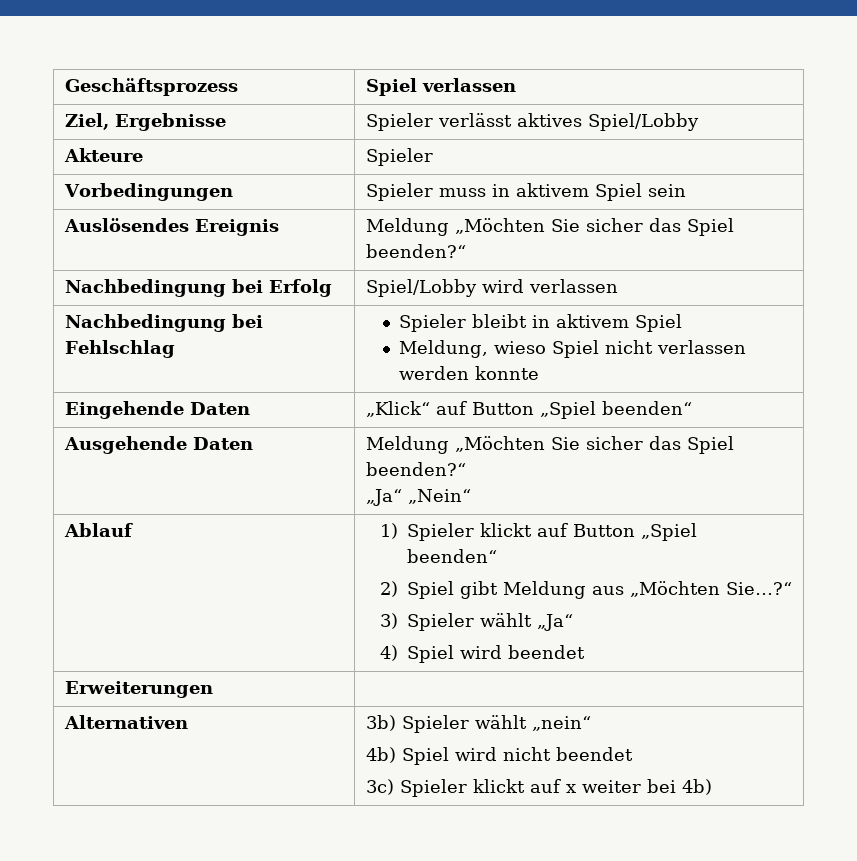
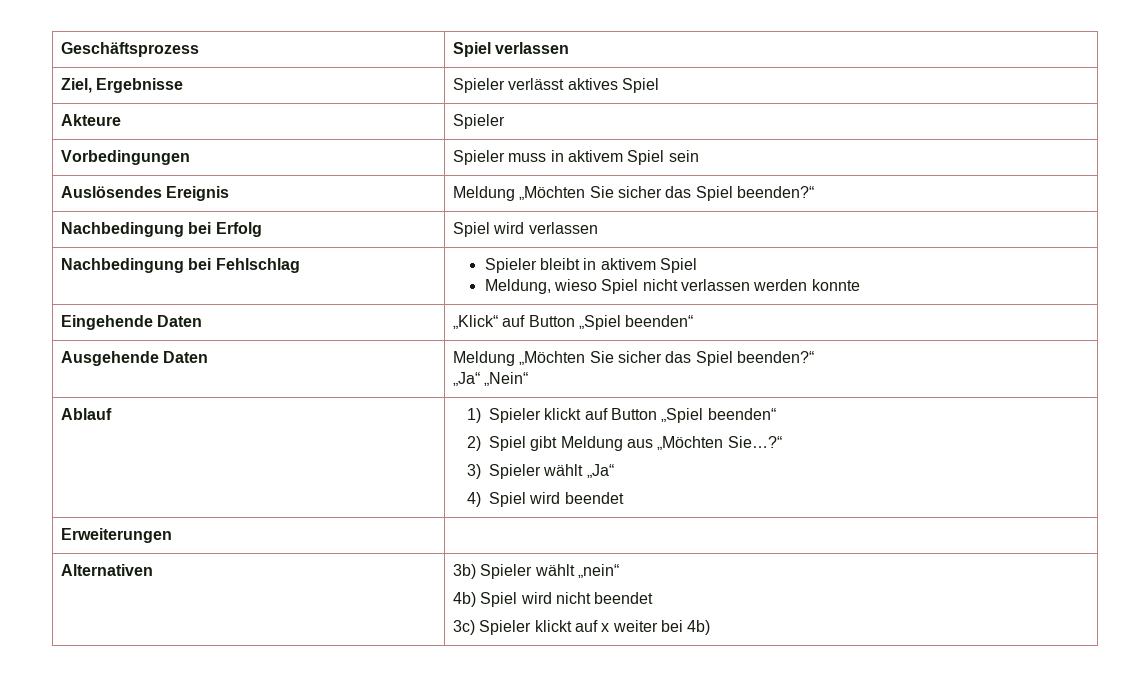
- Ziel, Ergebnisse | Spieler verlässt aktives Spiel/Lobby
+ Ziel, Ergebnisse | Spieler verlässt aktives Spiel
- Nachbedingung bei Erfolg | Spiel/Lobby wird verlassen
+ Nachbedingung bei Erfolg | Spiel wird verlassen

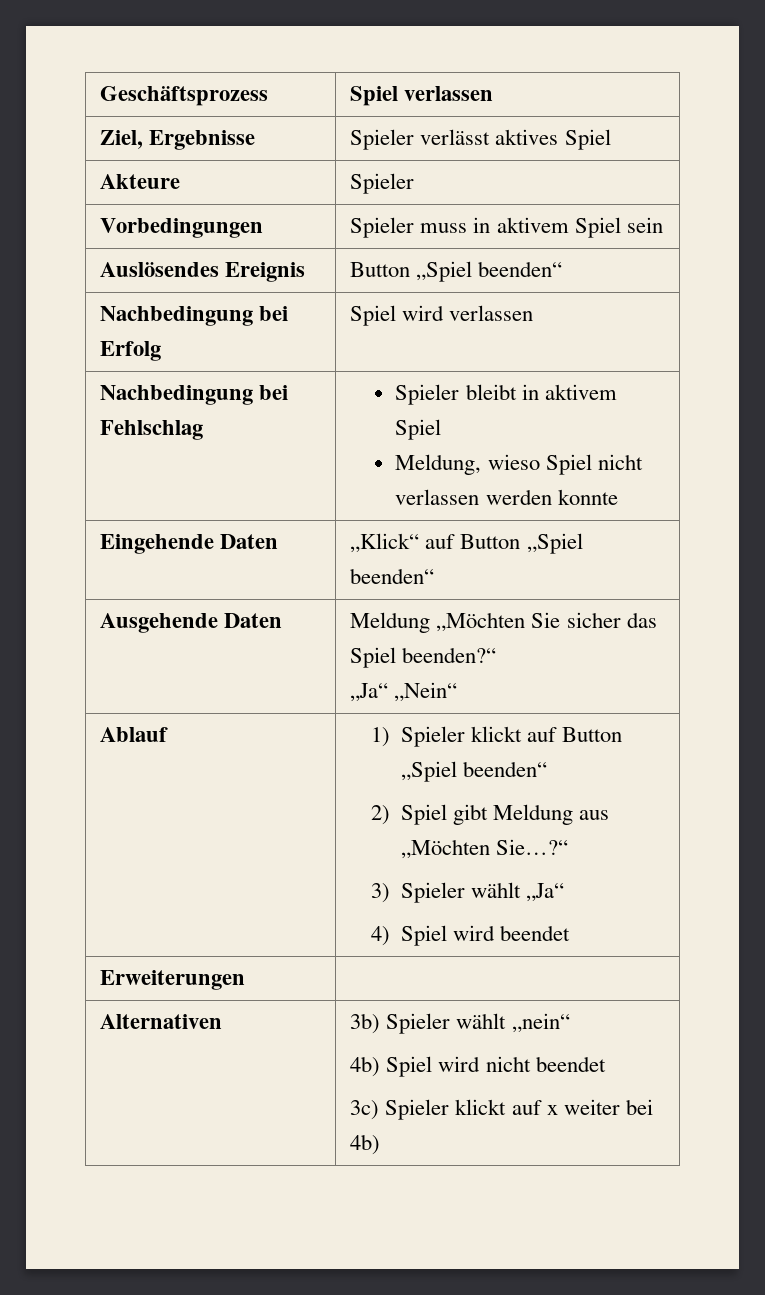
- Auslösendes Ereignis | Meldung „Möchten Sie sicher das Spiel beenden?“
+ Auslösendes Ereignis | Button „Spiel beenden“

